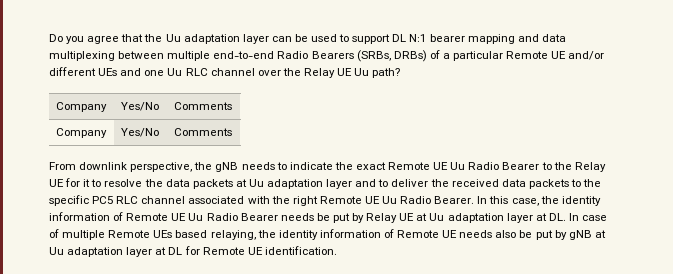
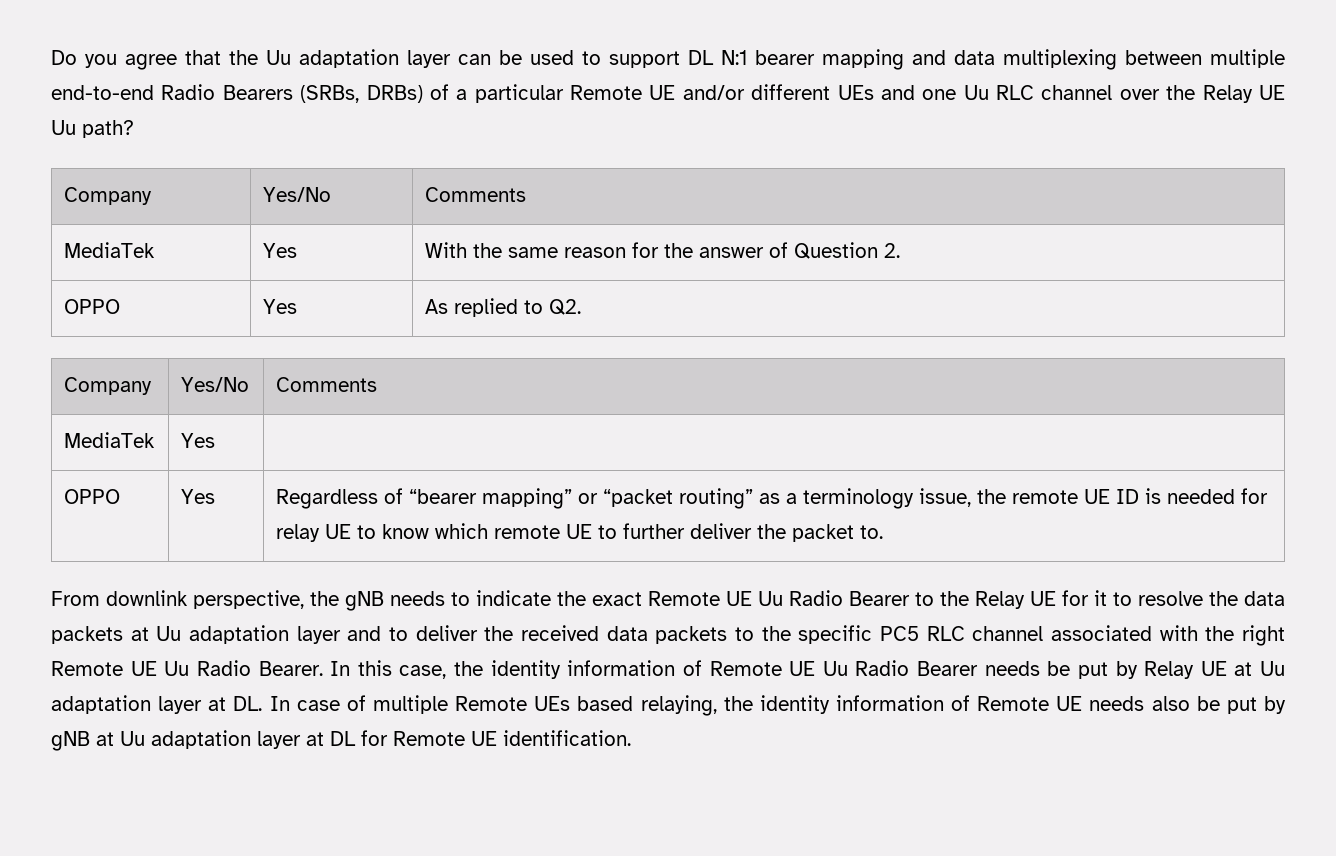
  Do you agree that the Uu adaptation layer can be used to support DL N:1 bearer mapping and data multiplexing between multiple end-to-end Radio Bearers (SRBs, DRBs) of a particular Remote UE and/or different UEs and one Uu RLC channel over the Relay UE Uu path?
  Company | Yes/No | Comments
+ MediaTek | Yes | With the same reason for the answer of Question 2.
+ OPPO | Yes | As replied to Q2.
  Company | Yes/No | Comments
+ MediaTek | Yes |
+ OPPO | Yes | Regardless of “bearer mapping” or “packet routing” as a terminology issue, the remote UE ID is needed for relay UE to know which remote UE to further deliver the packet to.

